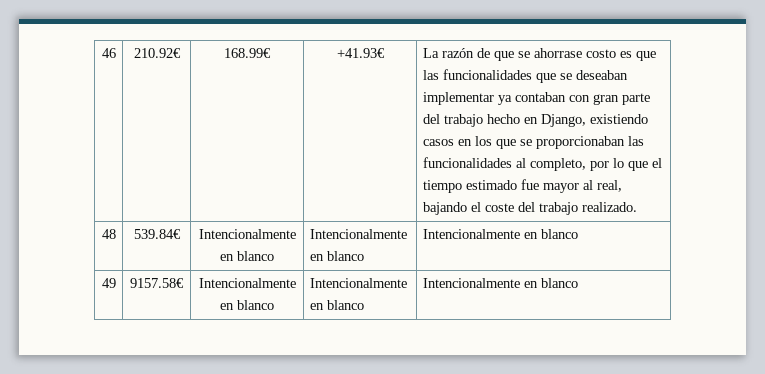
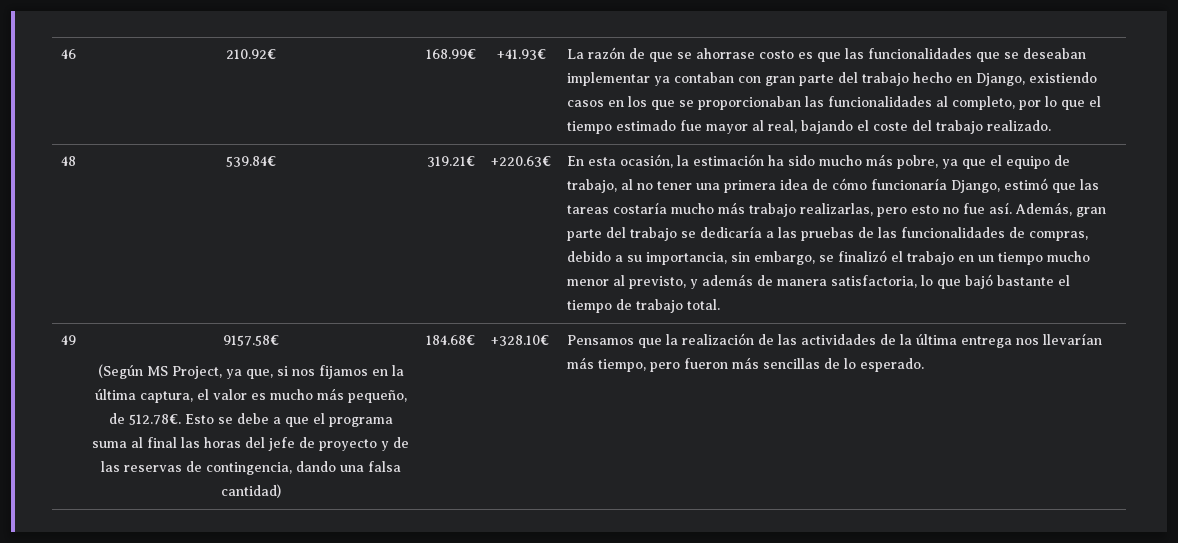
- 539.84€ | Intencionalmente en blanco | Intencionalmente en blanco | Intencionalmente en blanco
- 49 | 9157.58€ | Intencionalmente en blanco | Intencionalmente en blanco | Intencionalmente en blanco
+ 539.84€ | 319.21€ | +220.63€ | En esta ocasión, la estimación ha sido mucho más pobre, ya que el equipo de trabajo, al no tener una primera idea de cómo funcionaría Django, estimó que las tareas costaría mucho más trabajo realizarlas, pero esto no fue así. Además, gran parte del trabajo se dedicaría a las pruebas de las funcionalidades de compras, debido a su importancia, sin embargo, se finalizó el trabajo en un tiempo mucho menor al previsto, y además de manera satisfactoria, lo que bajó bastante el tiempo de trabajo total.
+ 49 | 9157.58€
+ (Según MS Project, ya que, si nos fijamos en la última captura, el valor es mucho más pequeño, de 512.78€. Esto se debe a que el programa suma al final las horas del jefe de proyecto y de las reservas de contingencia, dando una falsa cantidad) | 184.68€ | +328.10€ | Pensamos que la realización de las actividades de la última entrega nos llevarían más tiempo, pero fueron más sencillas de lo esperado.

